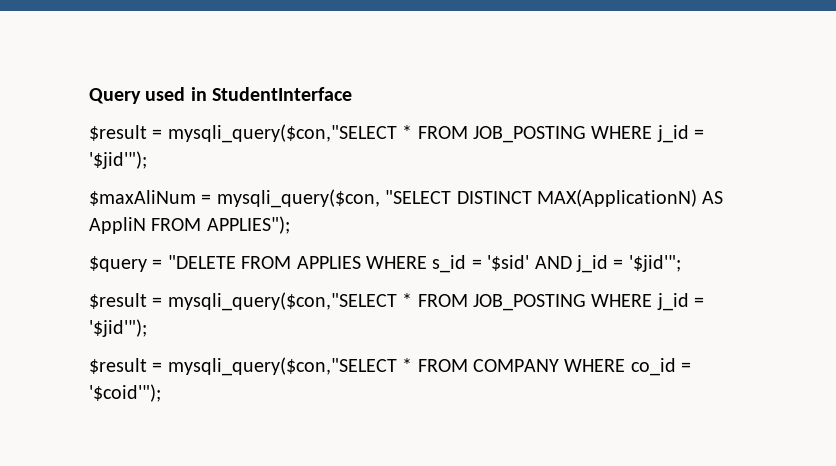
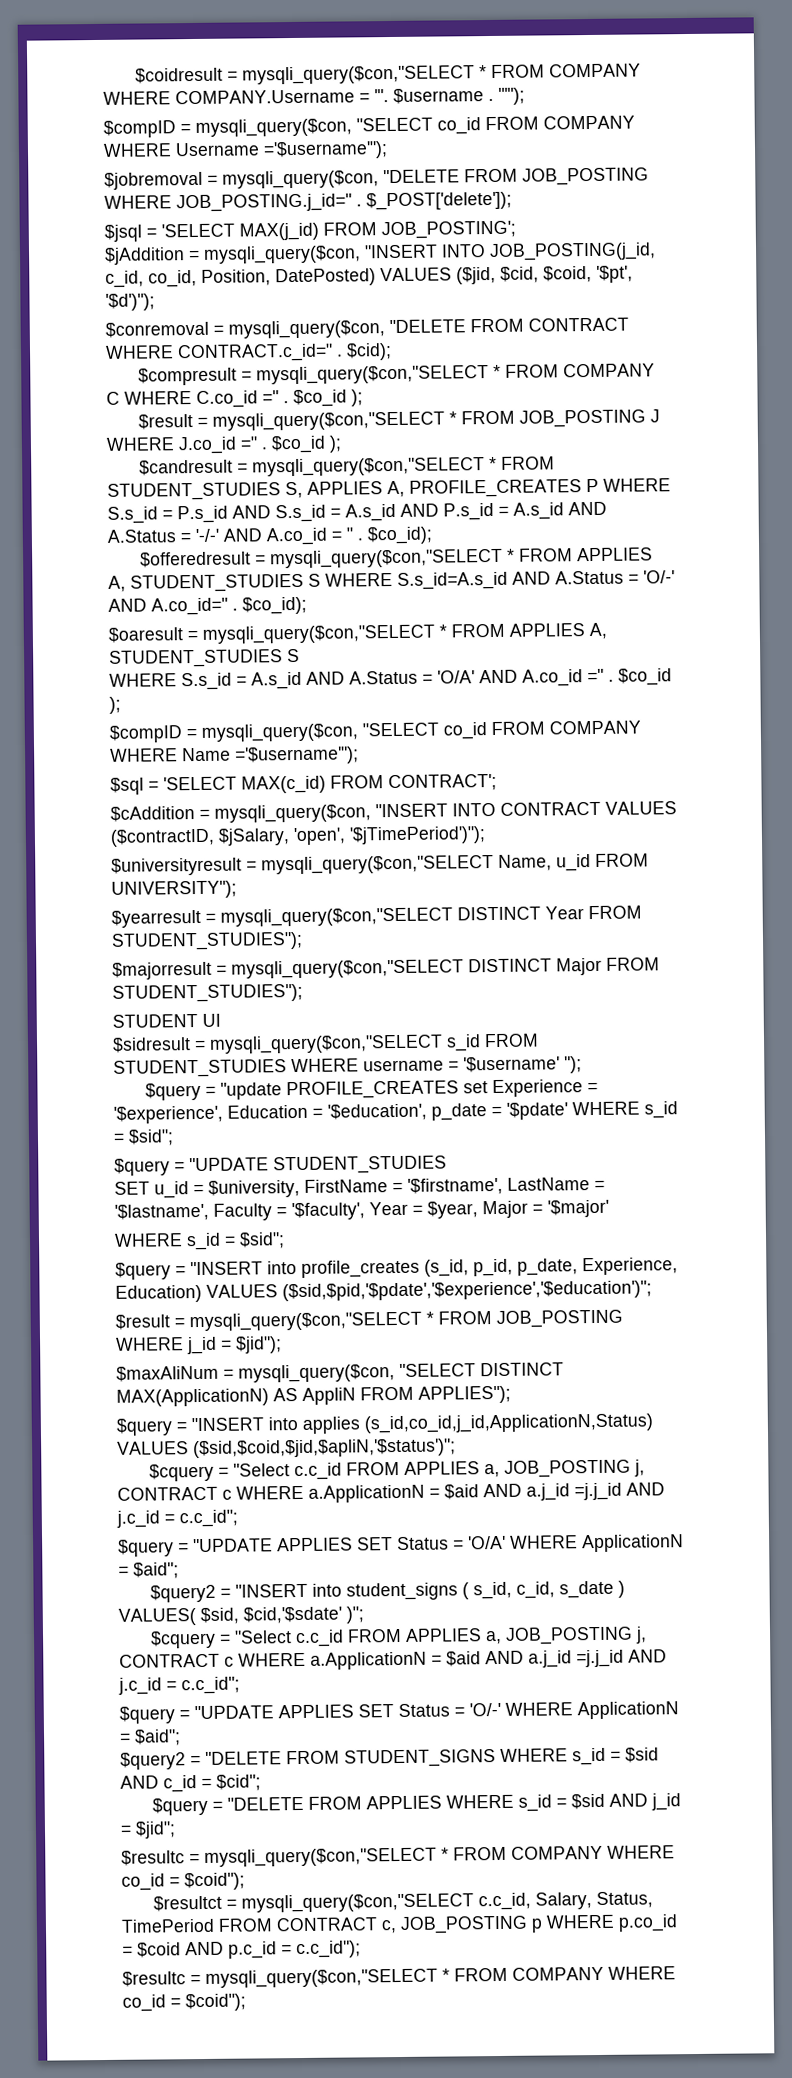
- Query used in StudentInterface
- $result = mysqli_query($con,"SELECT * FROM JOB_POSTING WHERE j_id = '$jid'");
+ $coidresult = mysqli_query($con,"SELECT * FROM COMPANY WHERE COMPANY.Username = '". $username . "'");
+ $compID = mysqli_query($con, "SELECT co_id FROM COMPANY WHERE Username ='$username'");
+ $jobremoval = mysqli_query($con, "DELETE FROM JOB_POSTING WHERE JOB_POSTING.j_id=" . $_POST['delete']);
+ $jsql = 'SELECT MAX(j_id) FROM JOB_POSTING';
+ $jAddition = mysqli_query($con, "INSERT INTO JOB_POSTING(j_id, c_id, co_id, Position, DatePosted) VALUES ($jid, $cid, $coid, '$pt', '$d')");
+ $conremoval = mysqli_query($con, "DELETE FROM CONTRACT WHERE CONTRACT.c_id=" . $cid);
+ $compresult = mysqli_query($con,"SELECT * FROM COMPANY C WHERE C.co_id =" . $co_id );
+ $result = mysqli_query($con,"SELECT * FROM JOB_POSTING J WHERE J.co_id =" . $co_id );
+ $candresult = mysqli_query($con,"SELECT * FROM STUDENT_STUDIES S, APPLIES A, PROFILE_CREATES P WHERE S.s_id = P.s_id AND S.s_id = A.s_id AND P.s_id = A.s_id AND A.Status = '-/-' AND A.co_id = " . $co_id);
+ $offeredresult = mysqli_query($con,"SELECT * FROM APPLIES A, STUDENT_STUDIES S WHERE S.s_id=A.s_id AND A.Status = 'O/-' AND A.co_id=" . $co_id);
+ $oaresult = mysqli_query($con,"SELECT * FROM APPLIES A, STUDENT_STUDIES S
+ WHERE S.s_id = A.s_id AND A.Status = 'O/A' AND A.co_id =" . $co_id );
+ $compID = mysqli_query($con, "SELECT co_id FROM COMPANY WHERE Name ='$username'");
+ $sql = 'SELECT MAX(c_id) FROM CONTRACT';
+ $cAddition = mysqli_query($con, "INSERT INTO CONTRACT VALUES ($contractID, $jSalary, 'open', '$jTimePeriod')");
+ $universityresult = mysqli_query($con,"SELECT Name, u_id FROM UNIVERSITY");
+ $yearresult = mysqli_query($con,"SELECT DISTINCT Year FROM STUDENT_STUDIES");
+ $majorresult = mysqli_query($con,"SELECT DISTINCT Major FROM STUDENT_STUDIES");
+ STUDENT UI
+ $sidresult = mysqli_query($con,"SELECT s_id FROM STUDENT_STUDIES WHERE username = '$username' ");
+ $query = "update PROFILE_CREATES set Experience = '$experience', Education = '$education', p_date = '$pdate' WHERE s_id = $sid";
+ $query = "UPDATE STUDENT_STUDIES
+ SET u_id = $university, FirstName = '$firstname', LastName = '$lastname', Faculty = '$faculty', Year = $year, Major = '$major'
+ WHERE s_id = $sid";
+ $query = "INSERT into profile_creates (s_id, p_id, p_date, Experience, Education) VALUES ($sid,$pid,'$pdate','$experience','$education')";
+ $result = mysqli_query($con,"SELECT * FROM JOB_POSTING WHERE j_id = $jid");
+ $query = "INSERT into applies (s_id,co_id,j_id,ApplicationN,Status) VALUES ($sid,$coid,$jid,$apliN,'$status')";
+ $cquery = "Select c.c_id FROM APPLIES a, JOB_POSTING j, CONTRACT c WHERE a.ApplicationN = $aid AND a.j_id =j.j_id AND j.c_id = c.c_id";
+ $query = "UPDATE APPLIES SET Status = 'O/A' WHERE ApplicationN = $aid";
+ $query2 = "INSERT into student_signs ( s_id, c_id, s_date ) VALUES( $sid, $cid,'$sdate' )";
+ $cquery = "Select c.c_id FROM APPLIES a, JOB_POSTING j, CONTRACT c WHERE a.ApplicationN = $aid AND a.j_id =j.j_id AND j.c_id = c.c_id";
+ $query = "UPDATE APPLIES SET Status = 'O/-' WHERE ApplicationN = $aid";
+ $query2 = "DELETE FROM STUDENT_SIGNS WHERE s_id = $sid AND c_id = $cid";
- $query = "DELETE FROM APPLIES WHERE s_id = '$sid' AND j_id = '$jid'";
- $result = mysqli_query($con,"SELECT * FROM JOB_POSTING WHERE j_id = '$jid'");
- $result = mysqli_query($con,"SELECT * FROM COMPANY WHERE co_id = '$coid'");
+ $query = "DELETE FROM APPLIES WHERE s_id = $sid AND j_id = $jid";
+ $resultc = mysqli_query($con,"SELECT * FROM COMPANY WHERE co_id = $coid");
+ $resultct = mysqli_query($con,"SELECT c.c_id, Salary, Status, TimePeriod FROM CONTRACT c, JOB_POSTING p WHERE p.co_id = $coid AND p.c_id = c.c_id");
+ $resultc = mysqli_query($con,"SELECT * FROM COMPANY WHERE co_id = $coid");

